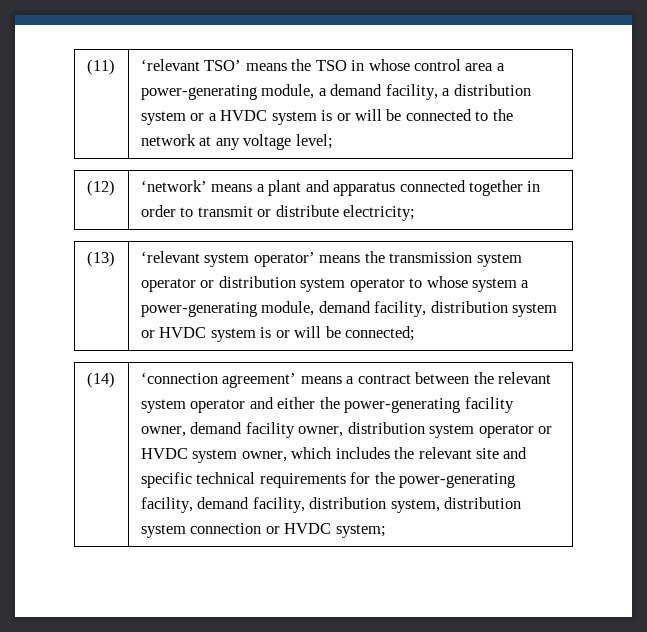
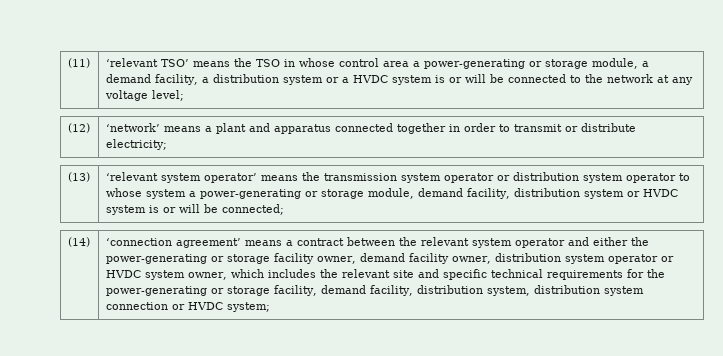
- (11) | ‘relevant TSO’ means the TSO in whose control area a power-generating module, a demand facility, a distribution system or a HVDC system is or will be connected to the network at any voltage level;
+ (11) | ‘relevant TSO’ means the TSO in whose control area a power-generating or storage module, a demand facility, a distribution system or a HVDC system is or will be connected to the network at any voltage level;
- (13) | ‘relevant system operator’ means the transmission system operator or distribution system operator to whose system a power-generating module, demand facility, distribution system or HVDC system is or will be connected;
+ (13) | ‘relevant system operator’ means the transmission system operator or distribution system operator to whose system a power-generating or storage module, demand facility, distribution system or HVDC system is or will be connected;
- ‘connection agreement’ means a contract between the relevant system operator and either the power-generating facility owner, demand facility owner, distribution system operator or HVDC system owner, which includes the relevant site and specific technical requirements for the power-generating facility, demand facility, distribution system, distribution system connection or HVDC system;
+ ‘connection agreement’ means a contract between the relevant system operator and either the power-generating or storage facility owner, demand facility owner, distribution system operator or HVDC system owner, which includes the relevant site and specific technical requirements for the power-generating or storage facility, demand facility, distribution system, distribution system connection or HVDC system;

